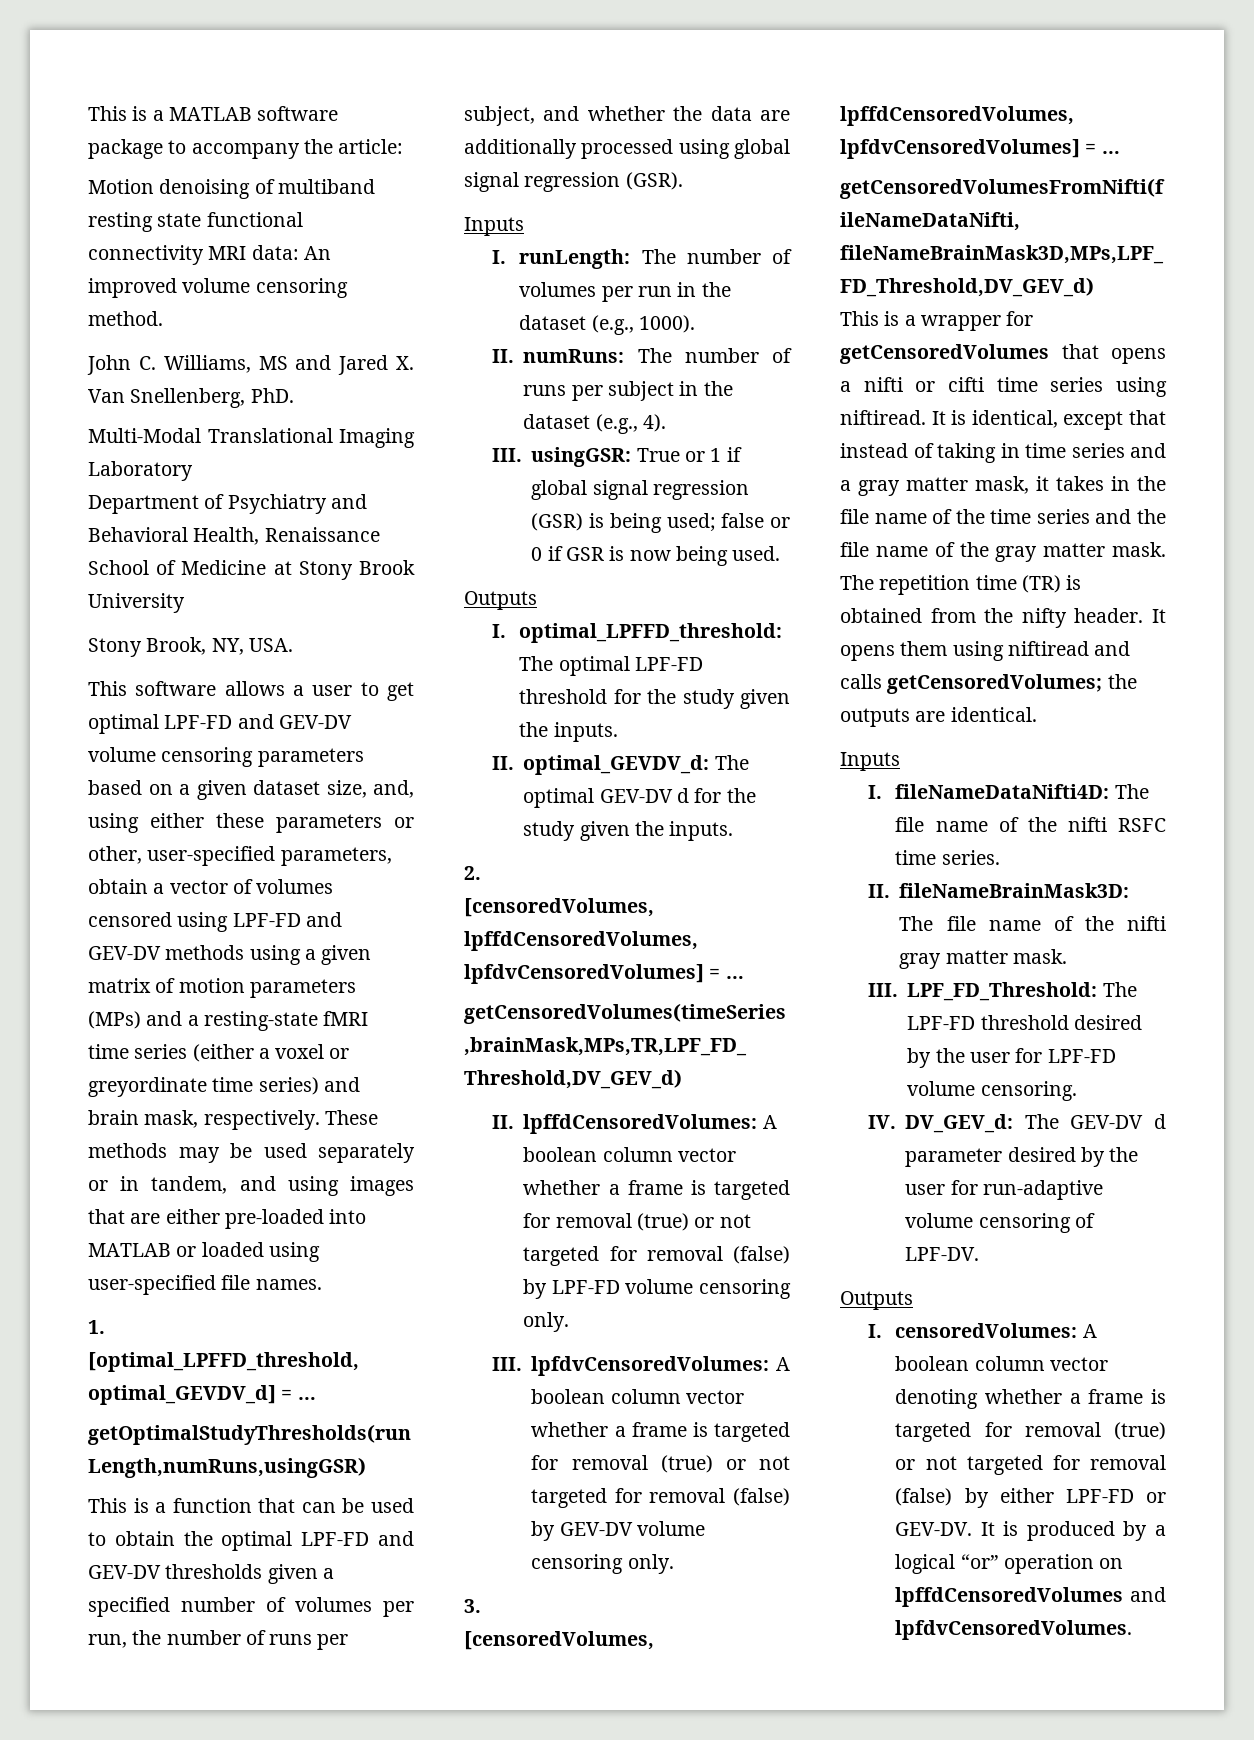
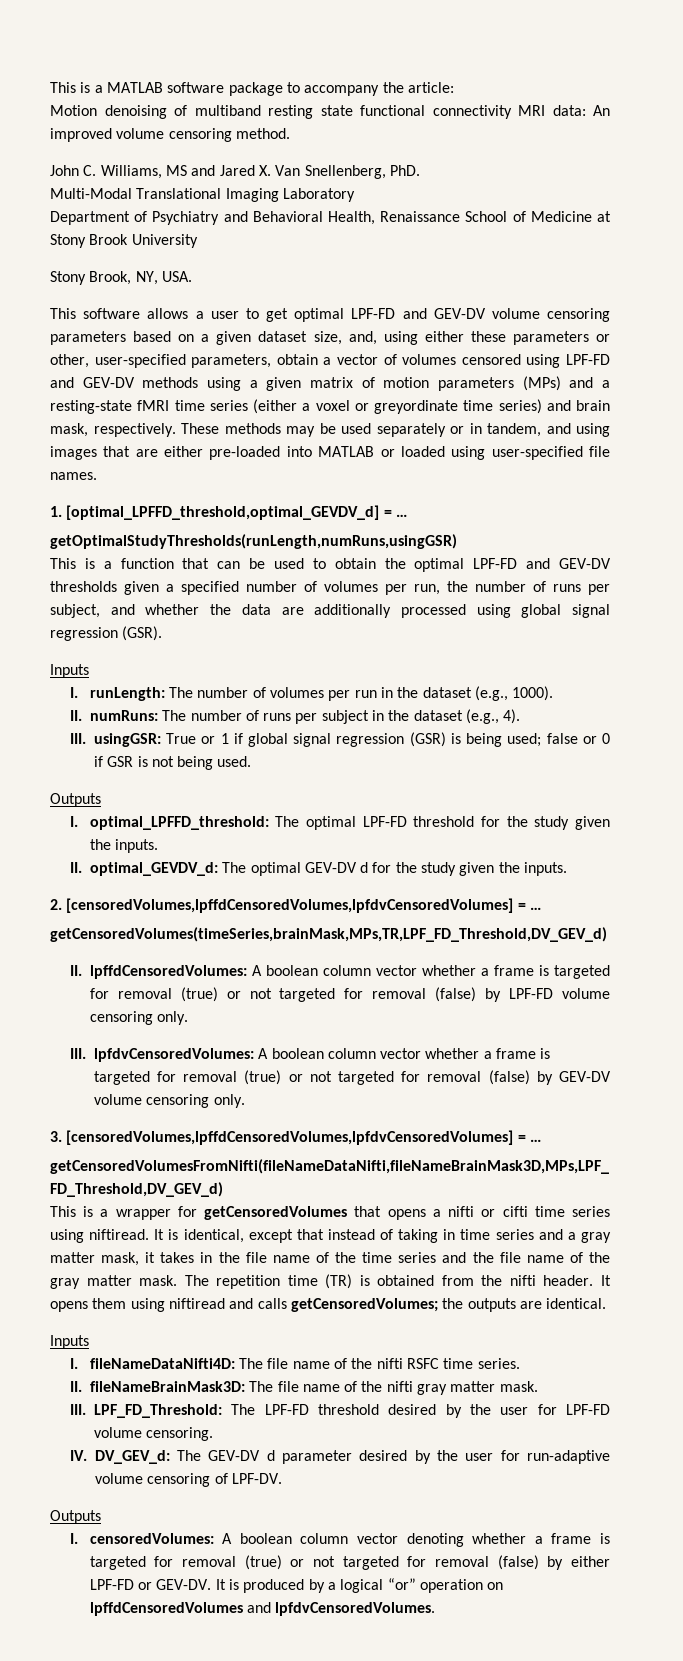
- III. usingGSR: True or 1 if global signal regression (GSR) is being used; false or 0 if GSR is now being used.
+ III. usingGSR: True or 1 if global signal regression (GSR) is being used; false or 0 if GSR is not being used.
- The repetition time (TR) is obtained from the nifty header.
+ The repetition time (TR) is obtained from the nifti header.

